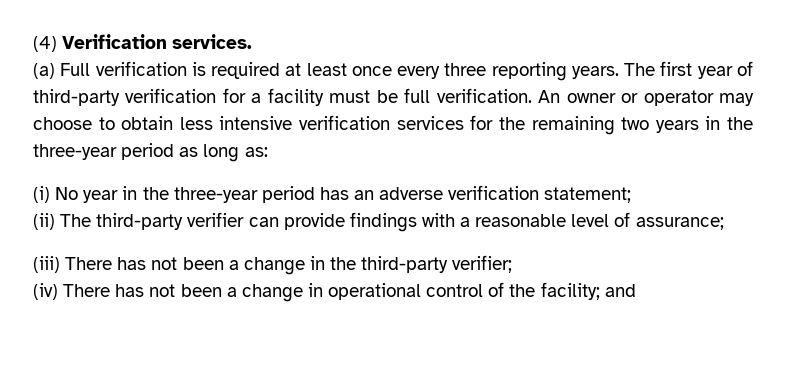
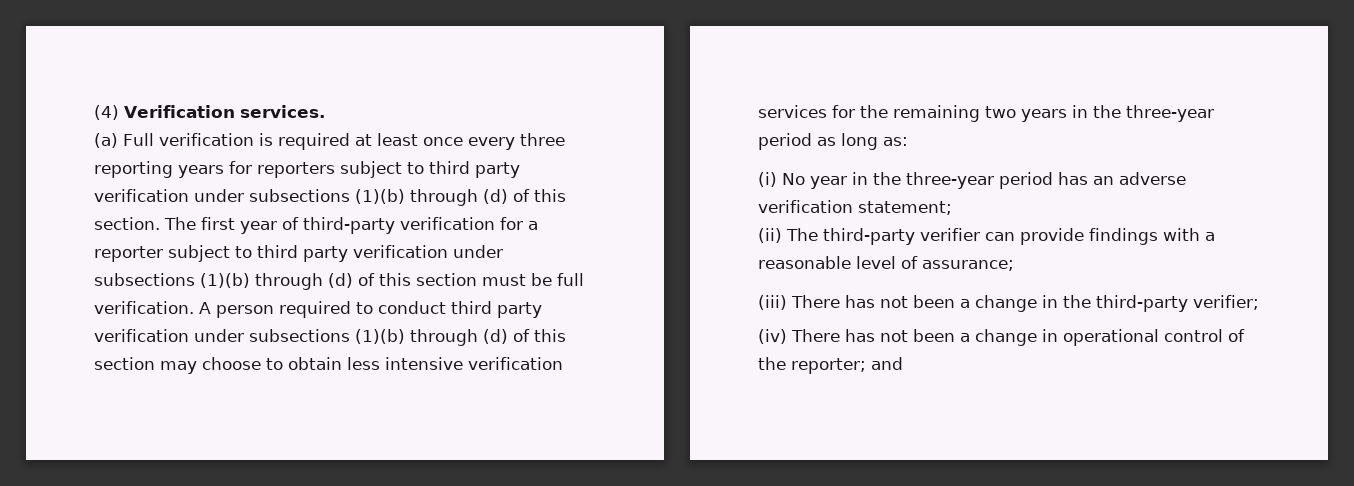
- (a) Full verification is required at least once every three reporting years.
+ (a) Full verification is required at least once every three reporting years for reporters subject to third party verification under subsections (1)(b) through (d) of this section.
- The first year of third-party verification for a facility must be full verification. An owner or operator may choose to obtain less intensive verification services for the remaining two years in the three-year period as long as:
+ The first year of third-party verification for a reporter subject to third party verification under subsections (1)(b) through (d) of this section must be full verification. A person required to conduct third party verification under subsections (1)(b) through (d) of this section may choose to obtain less intensive verification services for the remaining two years in the three-year period as long as:
- (iv) There has not been a change in operational control of the facility; and
+ (iv) There has not been a change in operational control of the reporter; and

